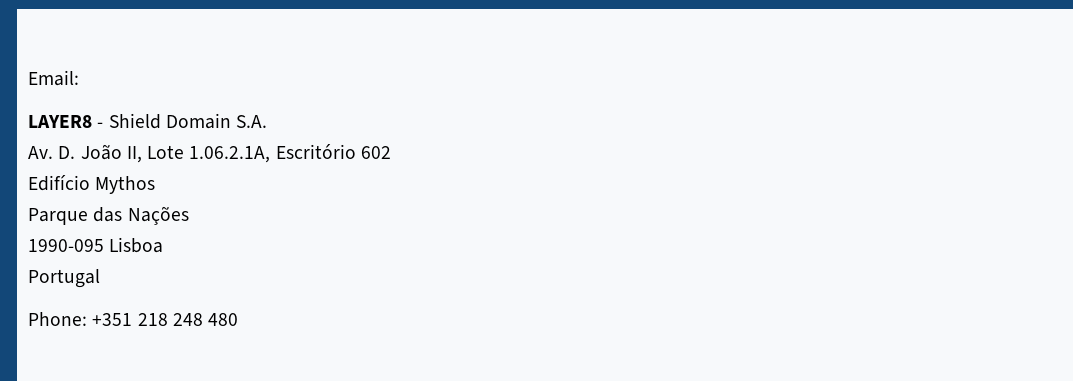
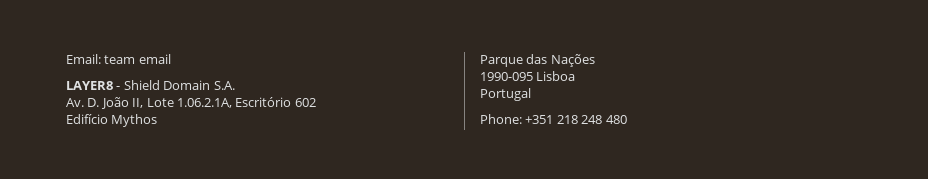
- Email:
+ Email: team email

